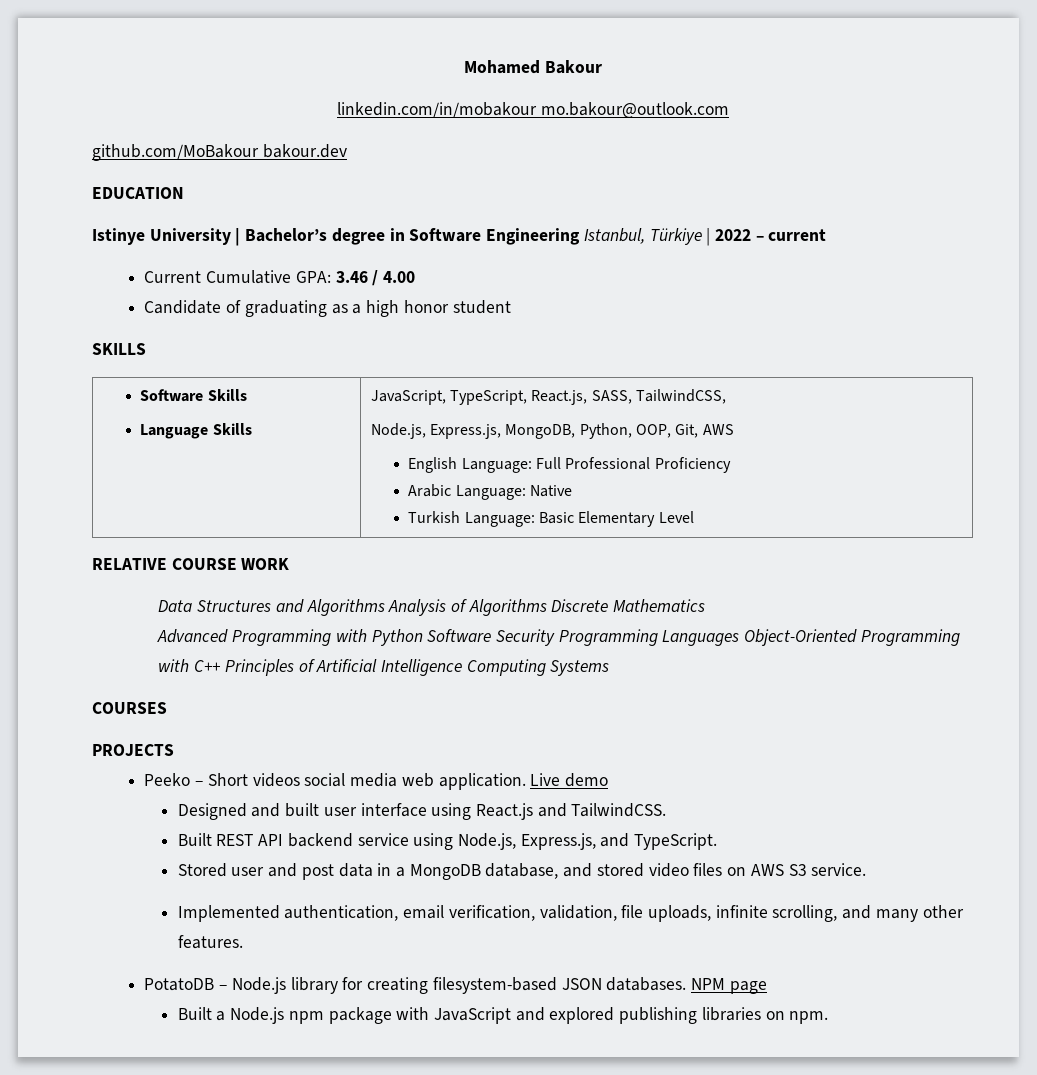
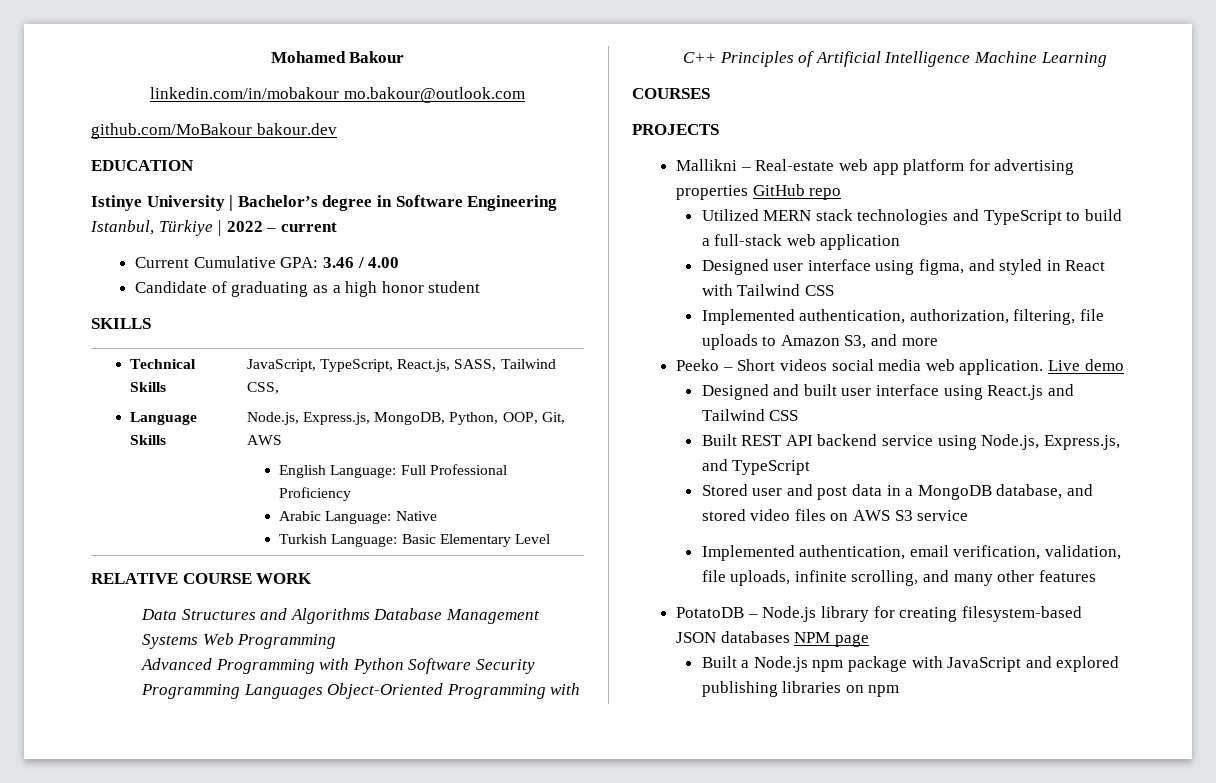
- Software Skills
- Language Skills | JavaScript, TypeScript, React.js, SASS, TailwindCSS,
+ Technical Skills
+ Language Skills | JavaScript, TypeScript, React.js, SASS, Tailwind CSS,
- Data Structures and Algorithms Analysis of Algorithms Discrete Mathematics
+ Data Structures and Algorithms Database Management Systems Web Programming
- Advanced Programming with Python Software Security Programming Languages Object-Oriented Programming with C++ Principles of Artificial Intelligence Computing Systems
+ Advanced Programming with Python Software Security Programming Languages Object-Oriented Programming with C++ Principles of Artificial Intelligence Machine Learning
+ Mallikni – Real-estate web app platform for advertising properties GitHub repo
+ Utilized MERN stack technologies and TypeScript to build a full-stack web application
+ Designed user interface using figma, and styled in React with Tailwind CSS
+ Implemented authentication, authorization, filtering, file uploads to Amazon S3, and more
- Designed and built user interface using React.js and TailwindCSS.
+ Designed and built user interface using React.js and Tailwind CSS
- Built REST API backend service using Node.js, Express.js, and TypeScript.
+ Built REST API backend service using Node.js, Express.js, and TypeScript
- Stored user and post data in a MongoDB database, and stored video files on AWS S3 service.
+ Stored user and post data in a MongoDB database, and stored video files on AWS S3 service
- Implemented authentication, email verification, validation, file uploads, infinite scrolling, and many other features.
+ Implemented authentication, email verification, validation, file uploads, infinite scrolling, and many other features
- PotatoDB – Node.js library for creating filesystem-based JSON databases. NPM page
+ PotatoDB – Node.js library for creating filesystem-based JSON databases NPM page
- Built a Node.js npm package with JavaScript and explored publishing libraries on npm.
+ Built a Node.js npm package with JavaScript and explored publishing libraries on npm

